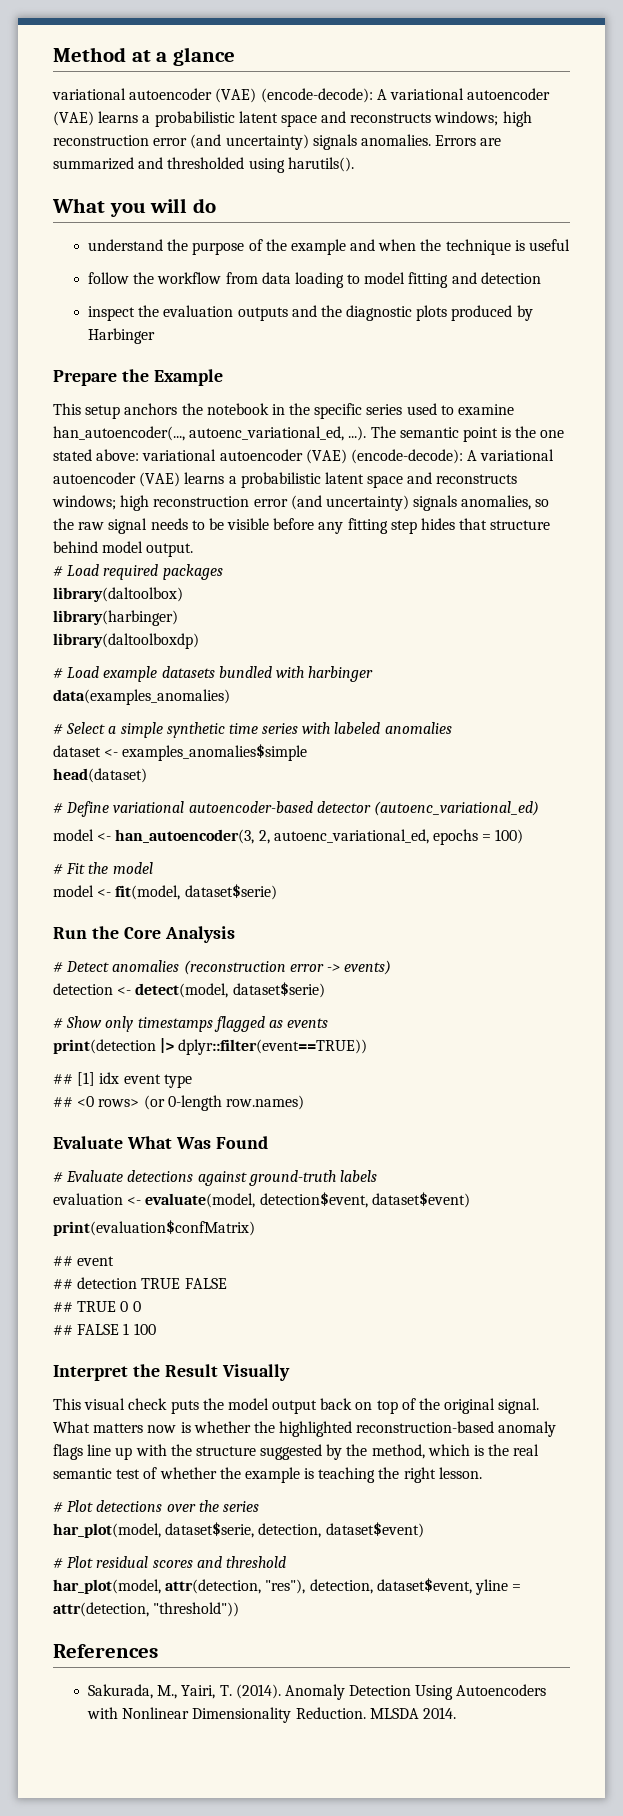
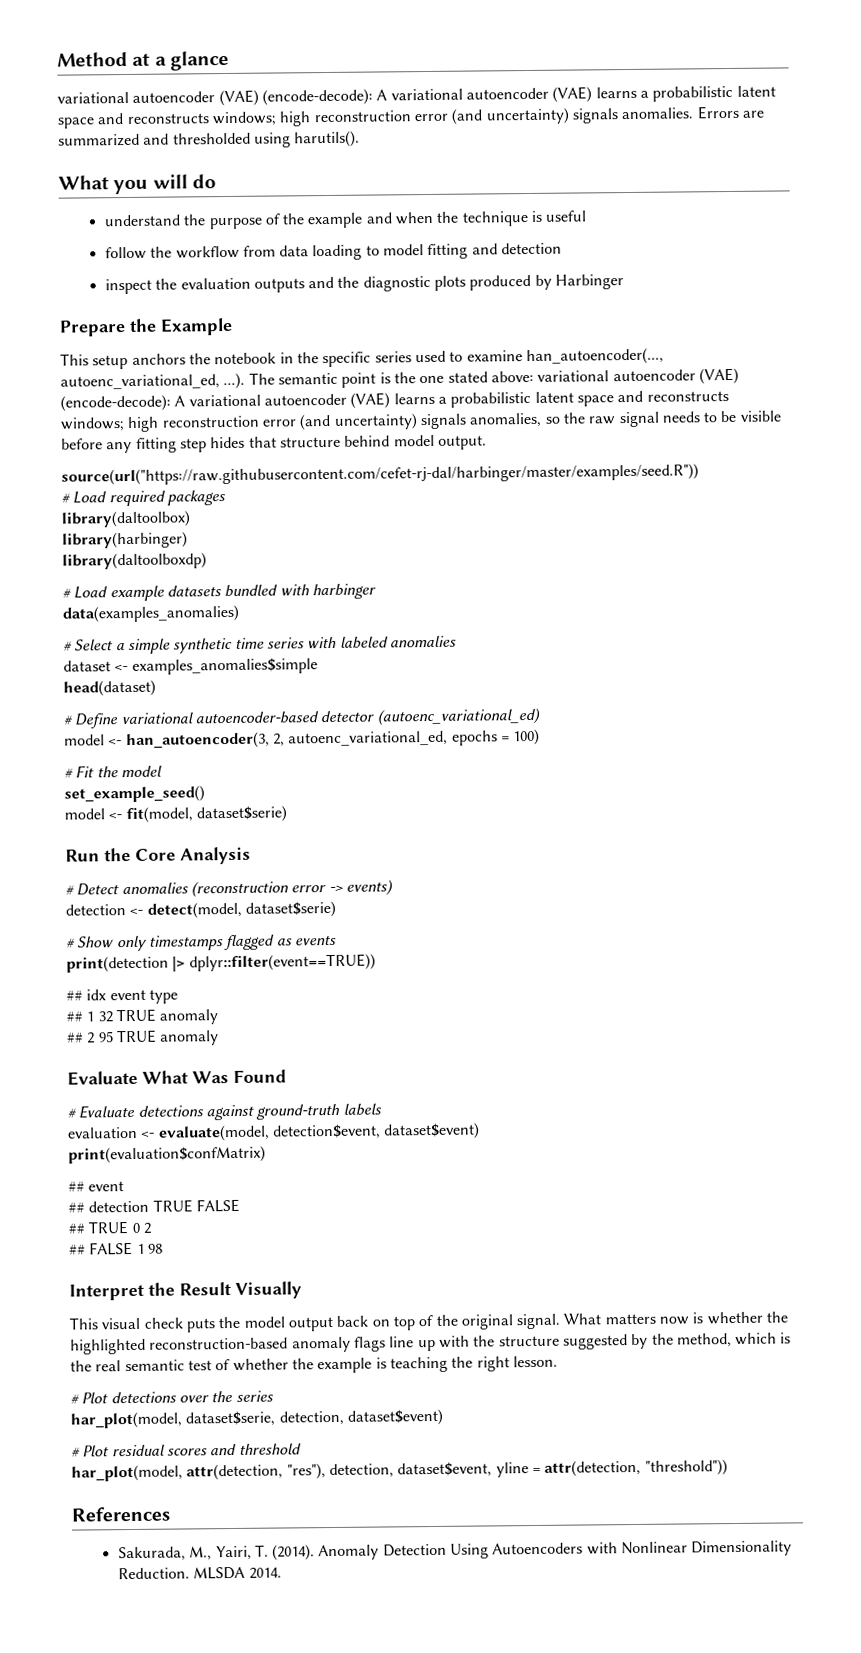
+ source(url("https://raw.githubusercontent.com/cefet-rj-dal/harbinger/master/examples/seed.R"))
+ set_example_seed()
- ## [1] idx event type
+ ## idx event type
- ## <0 rows> (or 0-length row.names)
+ ## 1 32 TRUE anomaly
+ ## 2 95 TRUE anomaly
- ## TRUE 0 0
+ ## TRUE 0 2
- ## FALSE 1 100
+ ## FALSE 1 98

